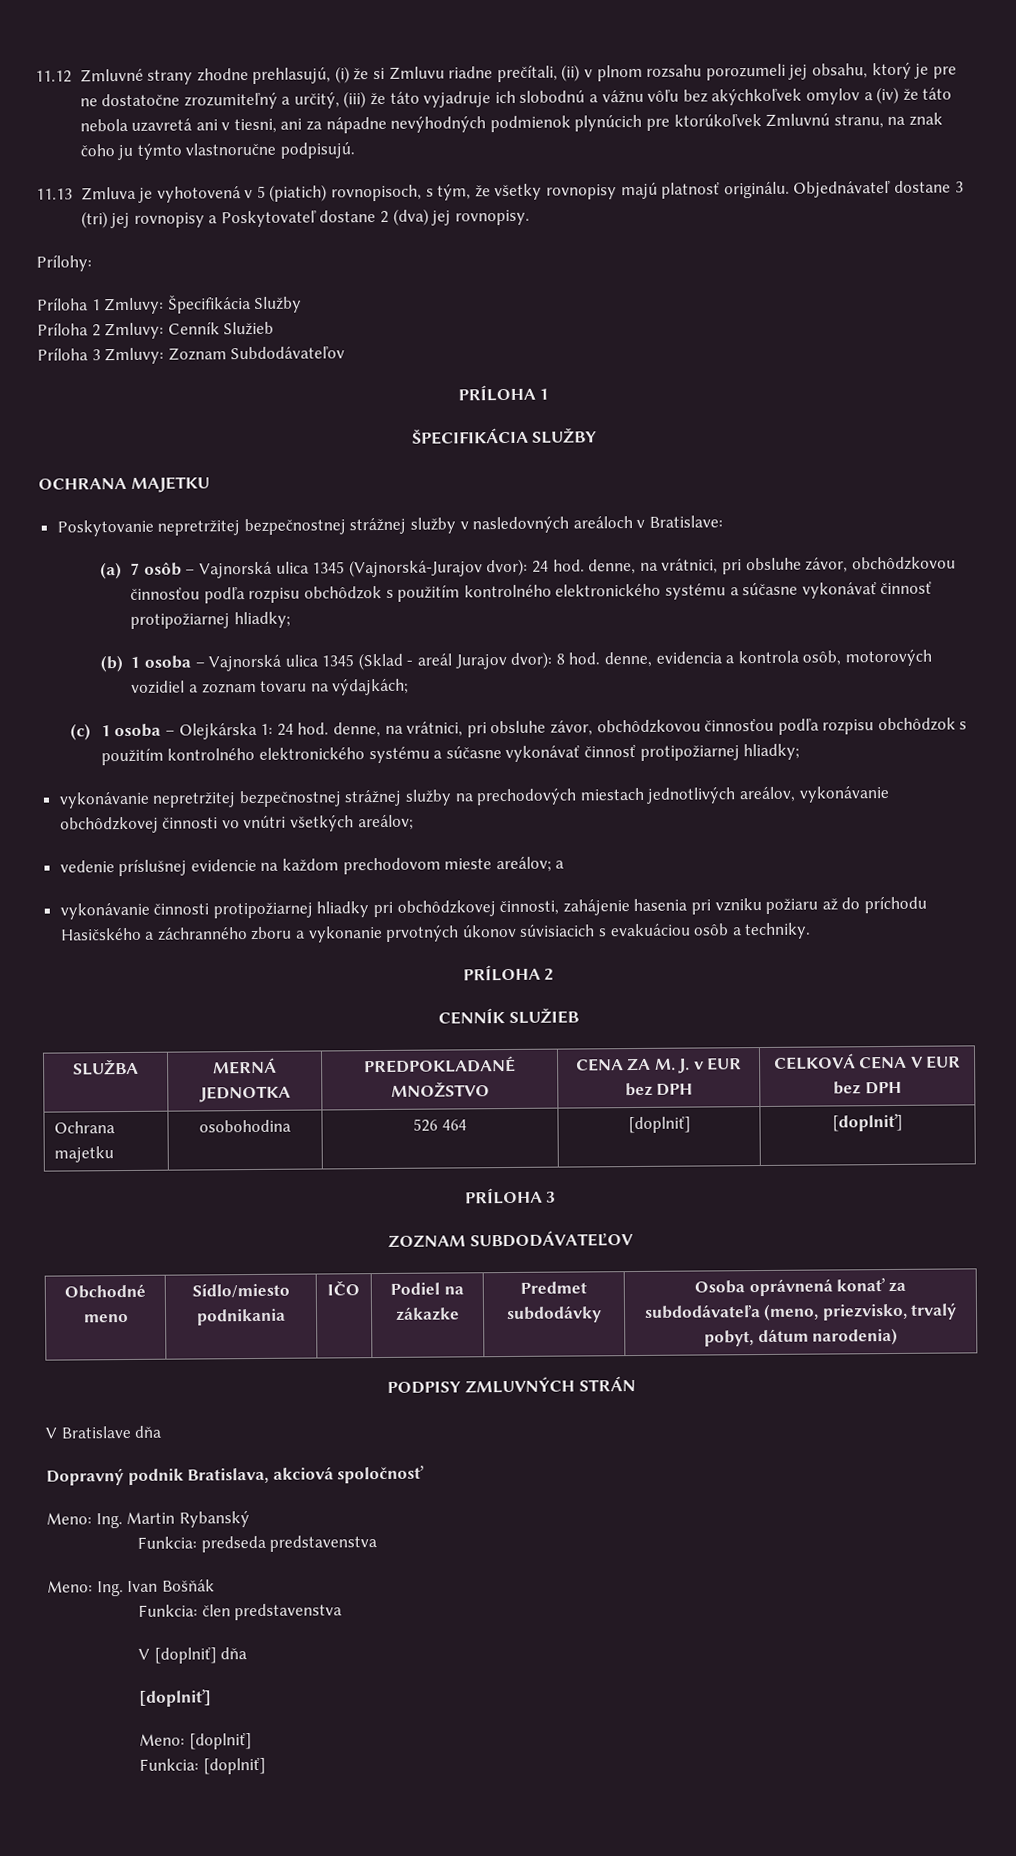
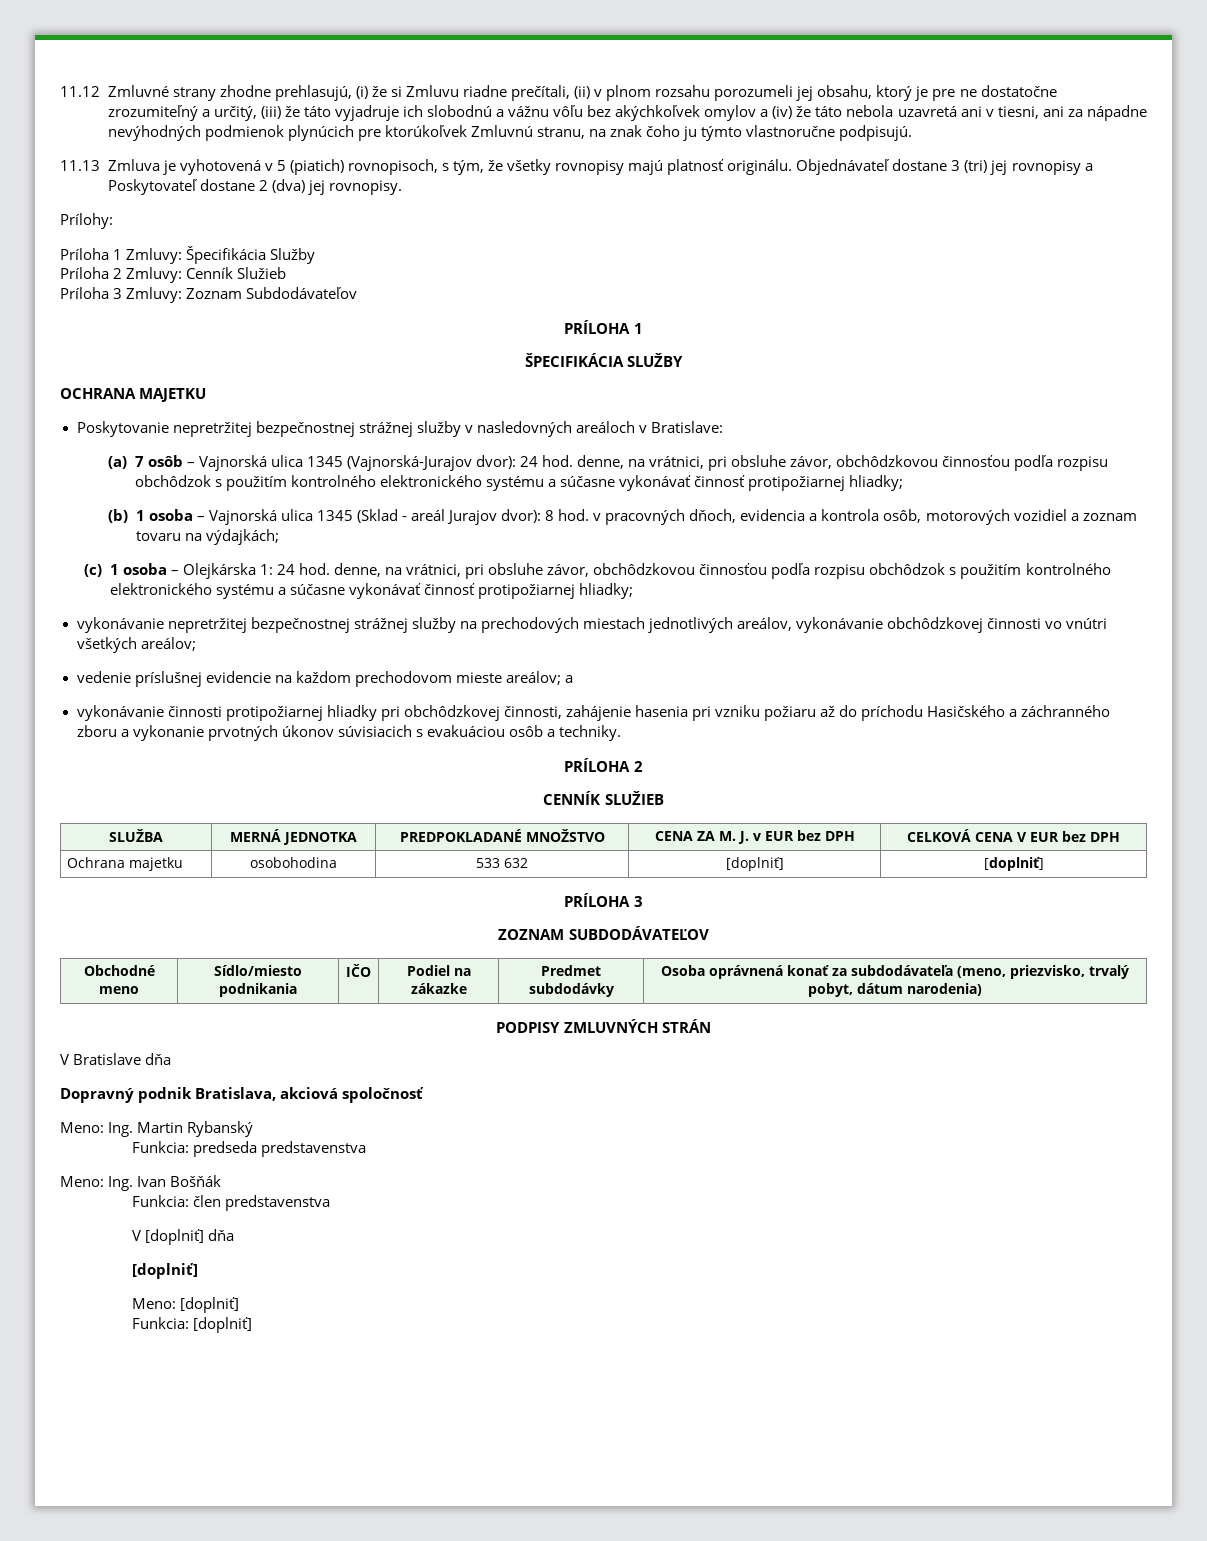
- (b) 1 osoba – Vajnorská ulica 1345 (Sklad - areál Jurajov dvor): 8 hod. denne, evidencia a kontrola osôb, motorových vozidiel a zoznam tovaru na výdajkách;
+ (b) 1 osoba – Vajnorská ulica 1345 (Sklad - areál Jurajov dvor): 8 hod. v pracovných dňoch, evidencia a kontrola osôb, motorových vozidiel a zoznam tovaru na výdajkách;
- Ochrana majetku | osobohodina | 526 464 | [doplniť] | [doplniť]
+ Ochrana majetku | osobohodina | 533 632 | [doplniť] | [doplniť]

